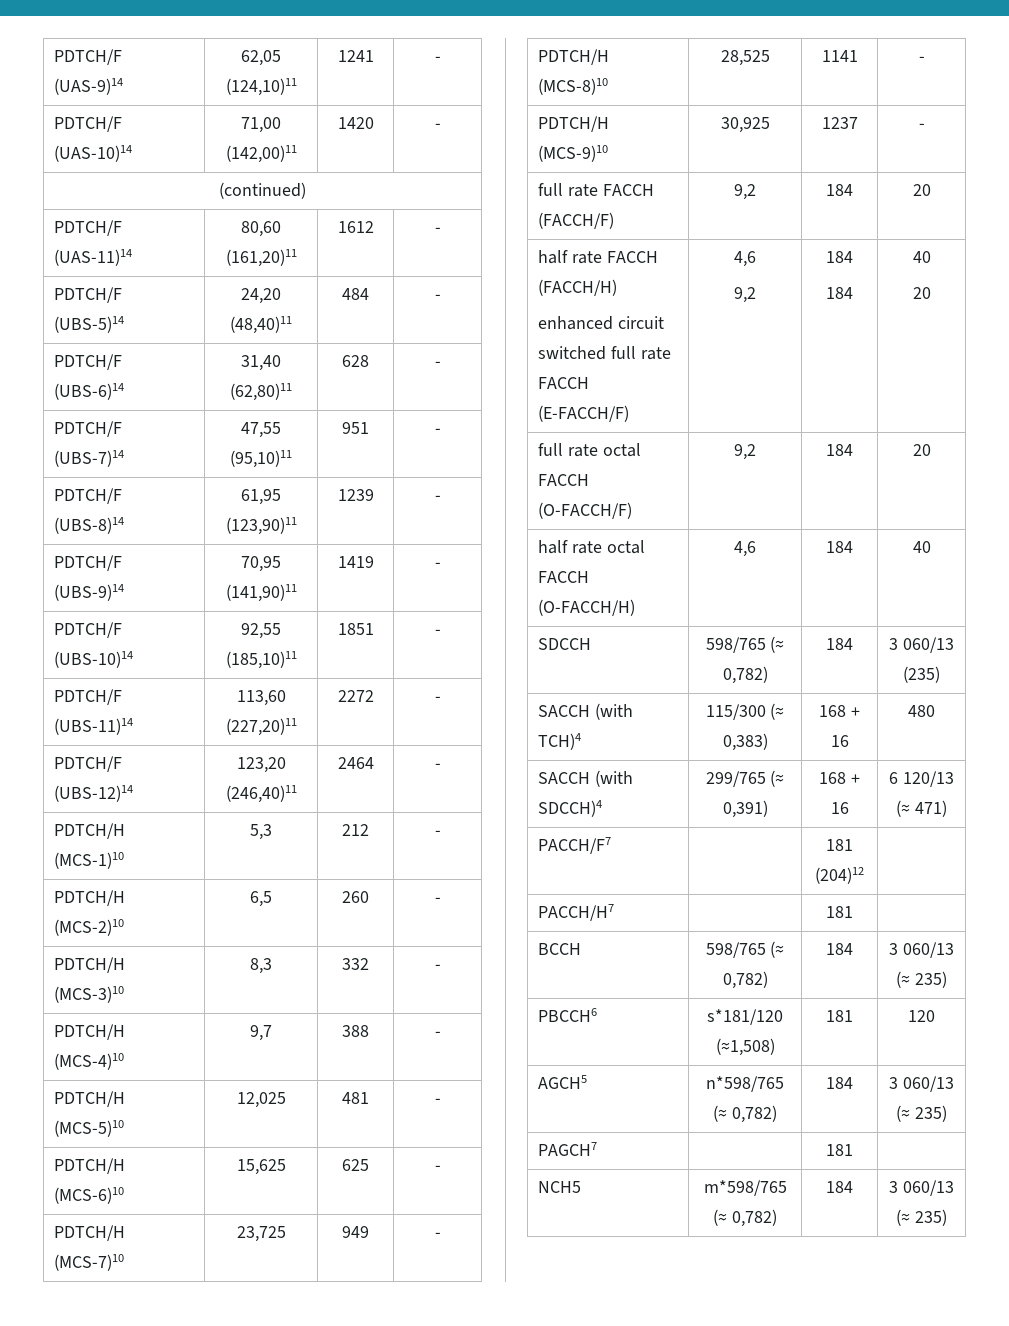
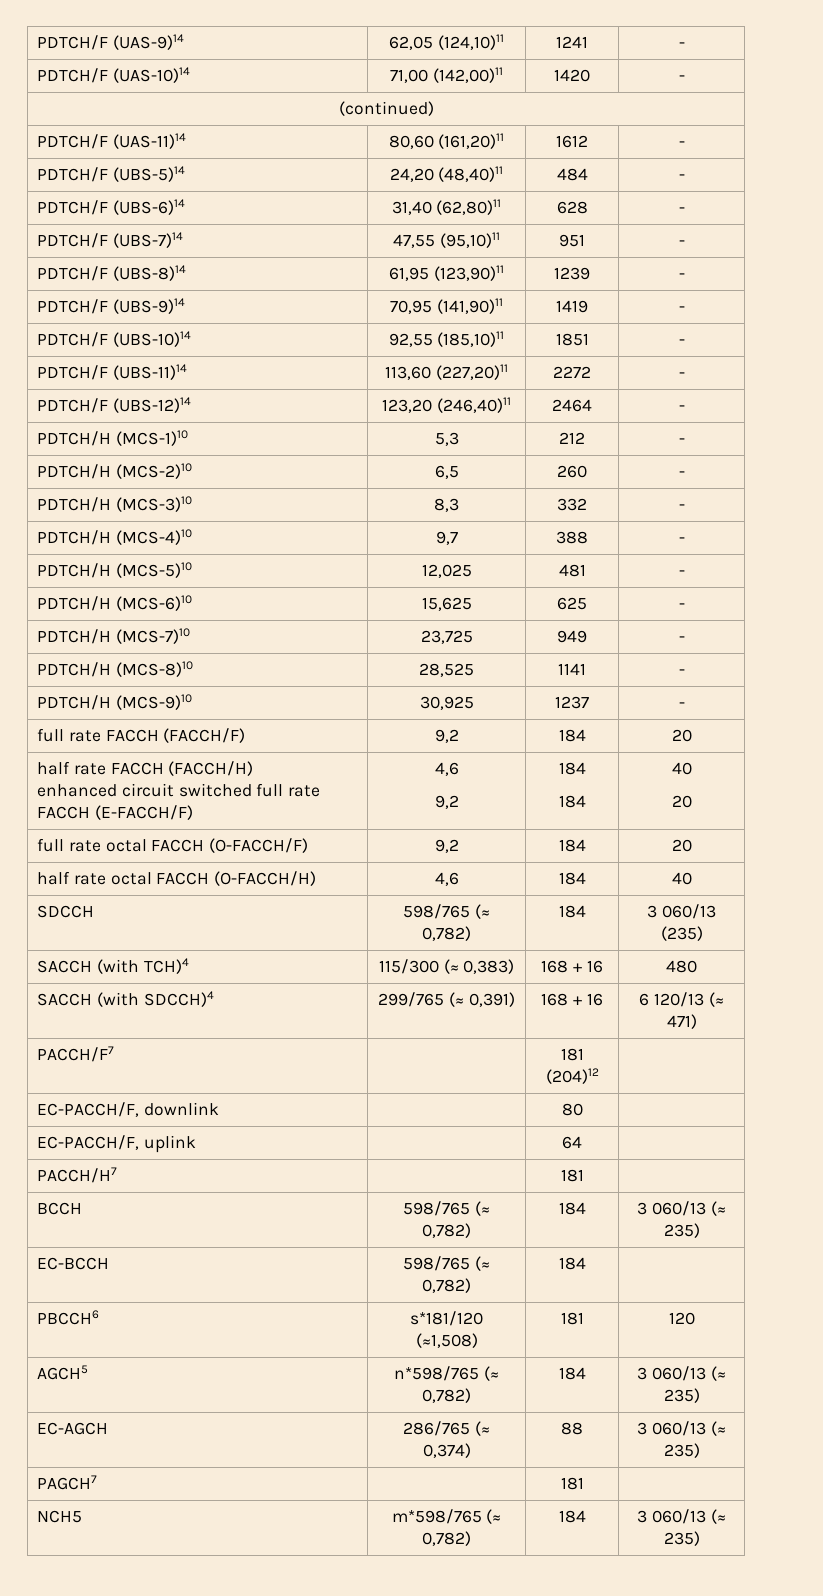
+ EC-PACCH/F, downlink | | 80 |
+ EC-PACCH/F, uplink | | 64 |
+ EC-BCCH | 598/765 (≈ 0,782) | 184 |
+ EC-AGCH | 286/765 (≈ 0,374) | 88 | 3 060/13 (≈ 235)

